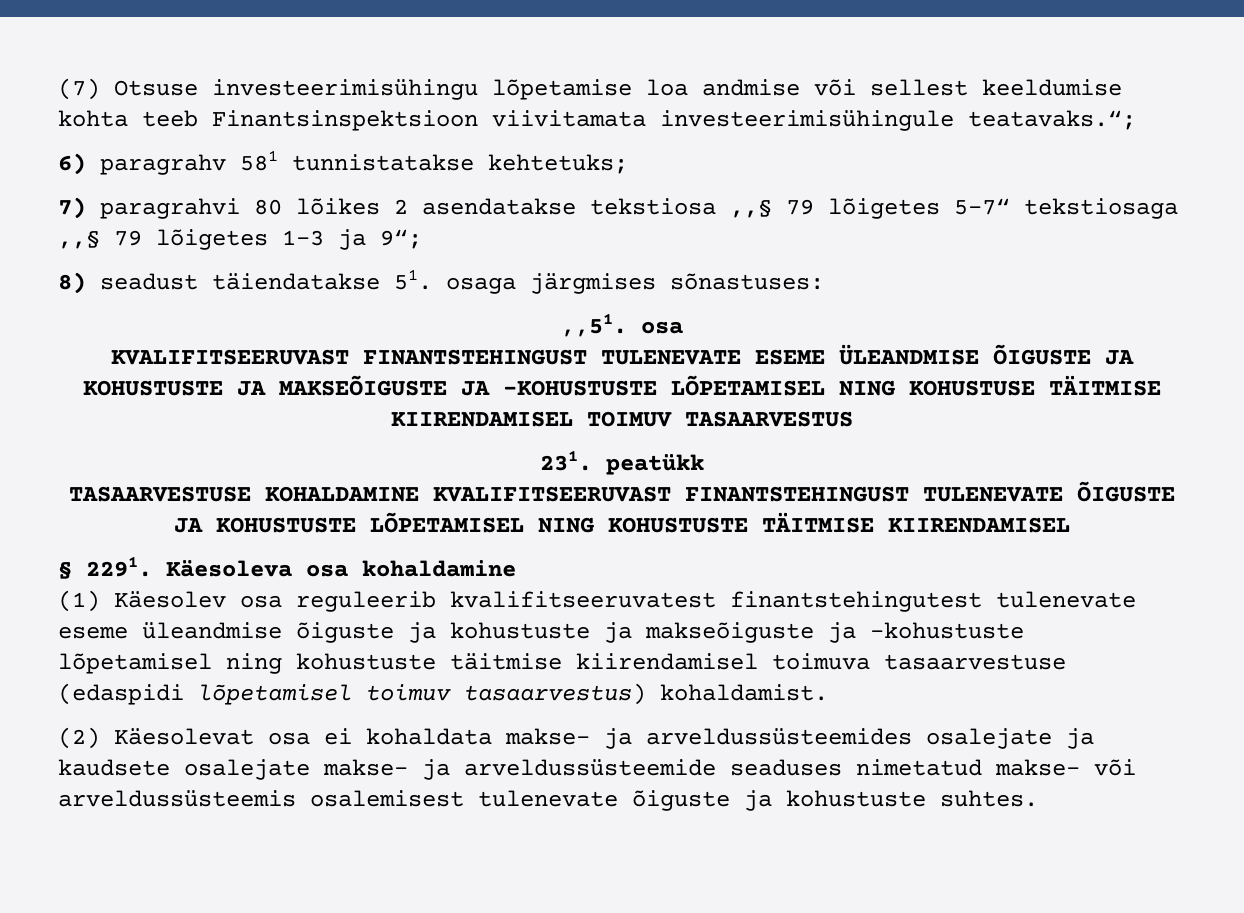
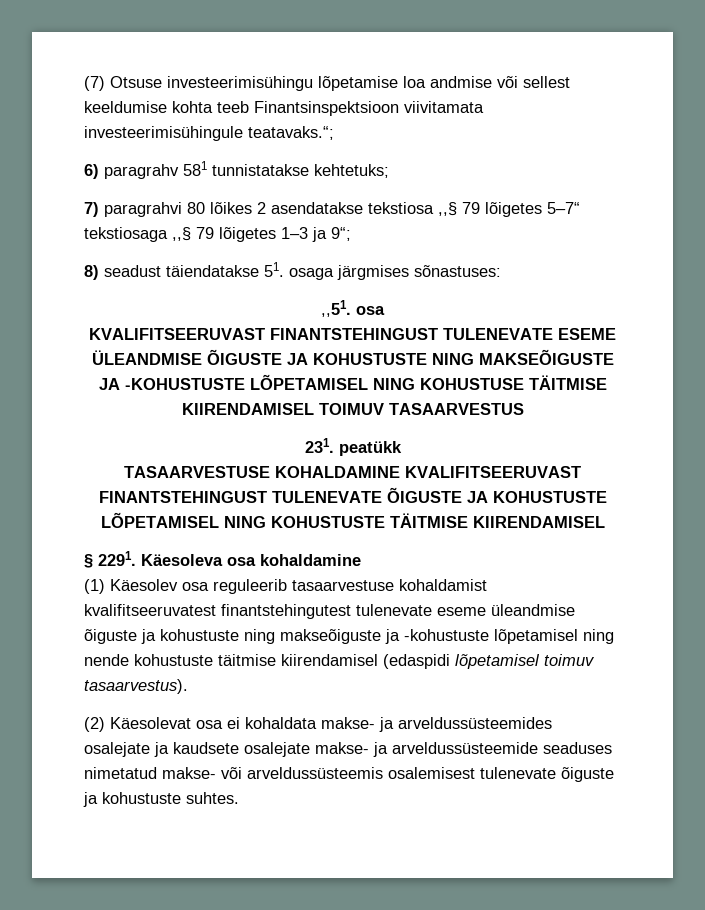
- KVALIFITSEERUVAST FINANTSTEHINGUST TULENEVATE ESEME ÜLEANDMISE ÕIGUSTE JA KOHUSTUSTE JA MAKSEÕIGUSTE JA -KOHUSTUSTE LÕPETAMISEL NING KOHUSTUSE TÄITMISE KIIRENDAMISEL TOIMUV TASAARVESTUS
+ KVALIFITSEERUVAST FINANTSTEHINGUST TULENEVATE ESEME ÜLEANDMISE ÕIGUSTE JA KOHUSTUSTE NING MAKSEÕIGUSTE JA -KOHUSTUSTE LÕPETAMISEL NING KOHUSTUSE TÄITMISE KIIRENDAMISEL TOIMUV TASAARVESTUS
- (1) Käesolev osa reguleerib kvalifitseeruvatest finantstehingutest tulenevate eseme üleandmise õiguste ja kohustuste ja makseõiguste ja -kohustuste lõpetamisel ning kohustuste täitmise kiirendamisel toimuva tasaarvestuse (edaspidi lõpetamisel toimuv tasaarvestus) kohaldamist.
+ (1) Käesolev osa reguleerib tasaarvestuse kohaldamist kvalifitseeruvatest finantstehingutest tulenevate eseme üleandmise õiguste ja kohustuste ning makseõiguste ja -kohustuste lõpetamisel ning nende kohustuste täitmise kiirendamisel (edaspidi lõpetamisel toimuv tasaarvestus).

